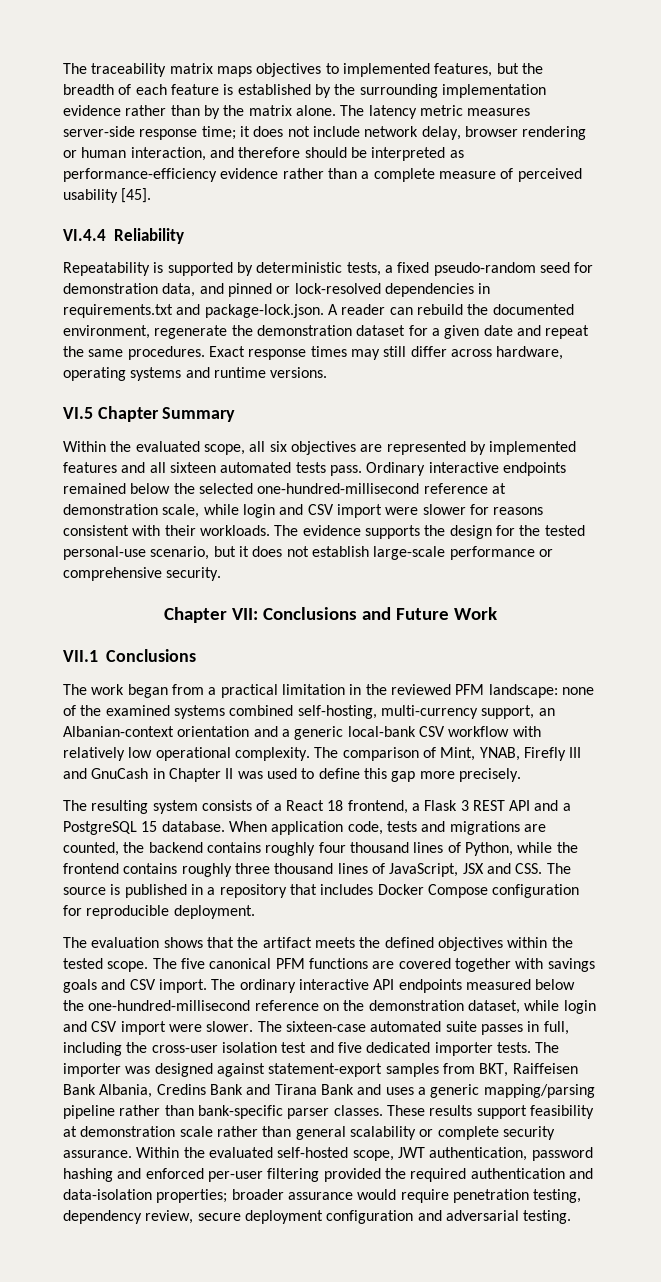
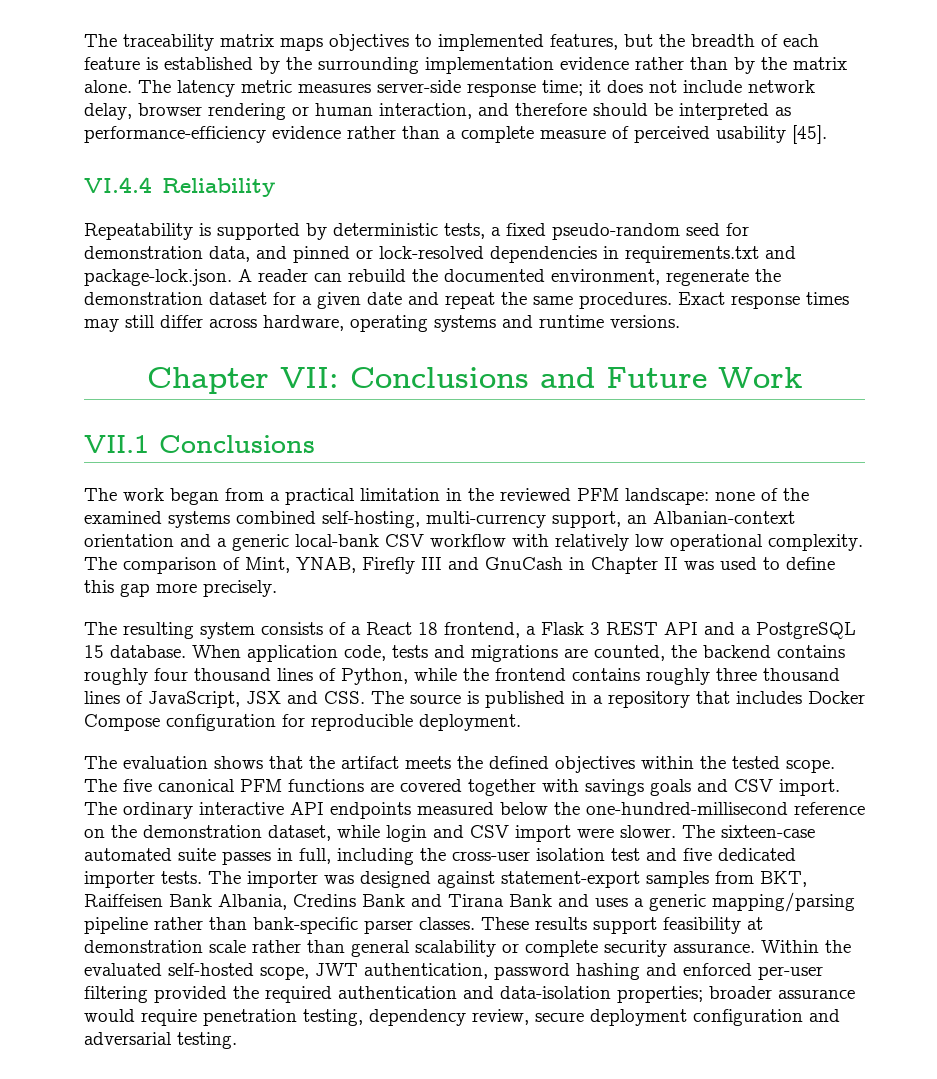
- VI.5 Chapter Summary
- Within the evaluated scope, all six objectives are represented by implemented features and all sixteen automated tests pass. Ordinary interactive endpoints remained below the selected one-hundred-millisecond reference at demonstration scale, while login and CSV import were slower for reasons consistent with their workloads. The evidence supports the design for the tested personal-use scenario, but it does not establish large-scale performance or comprehensive security.

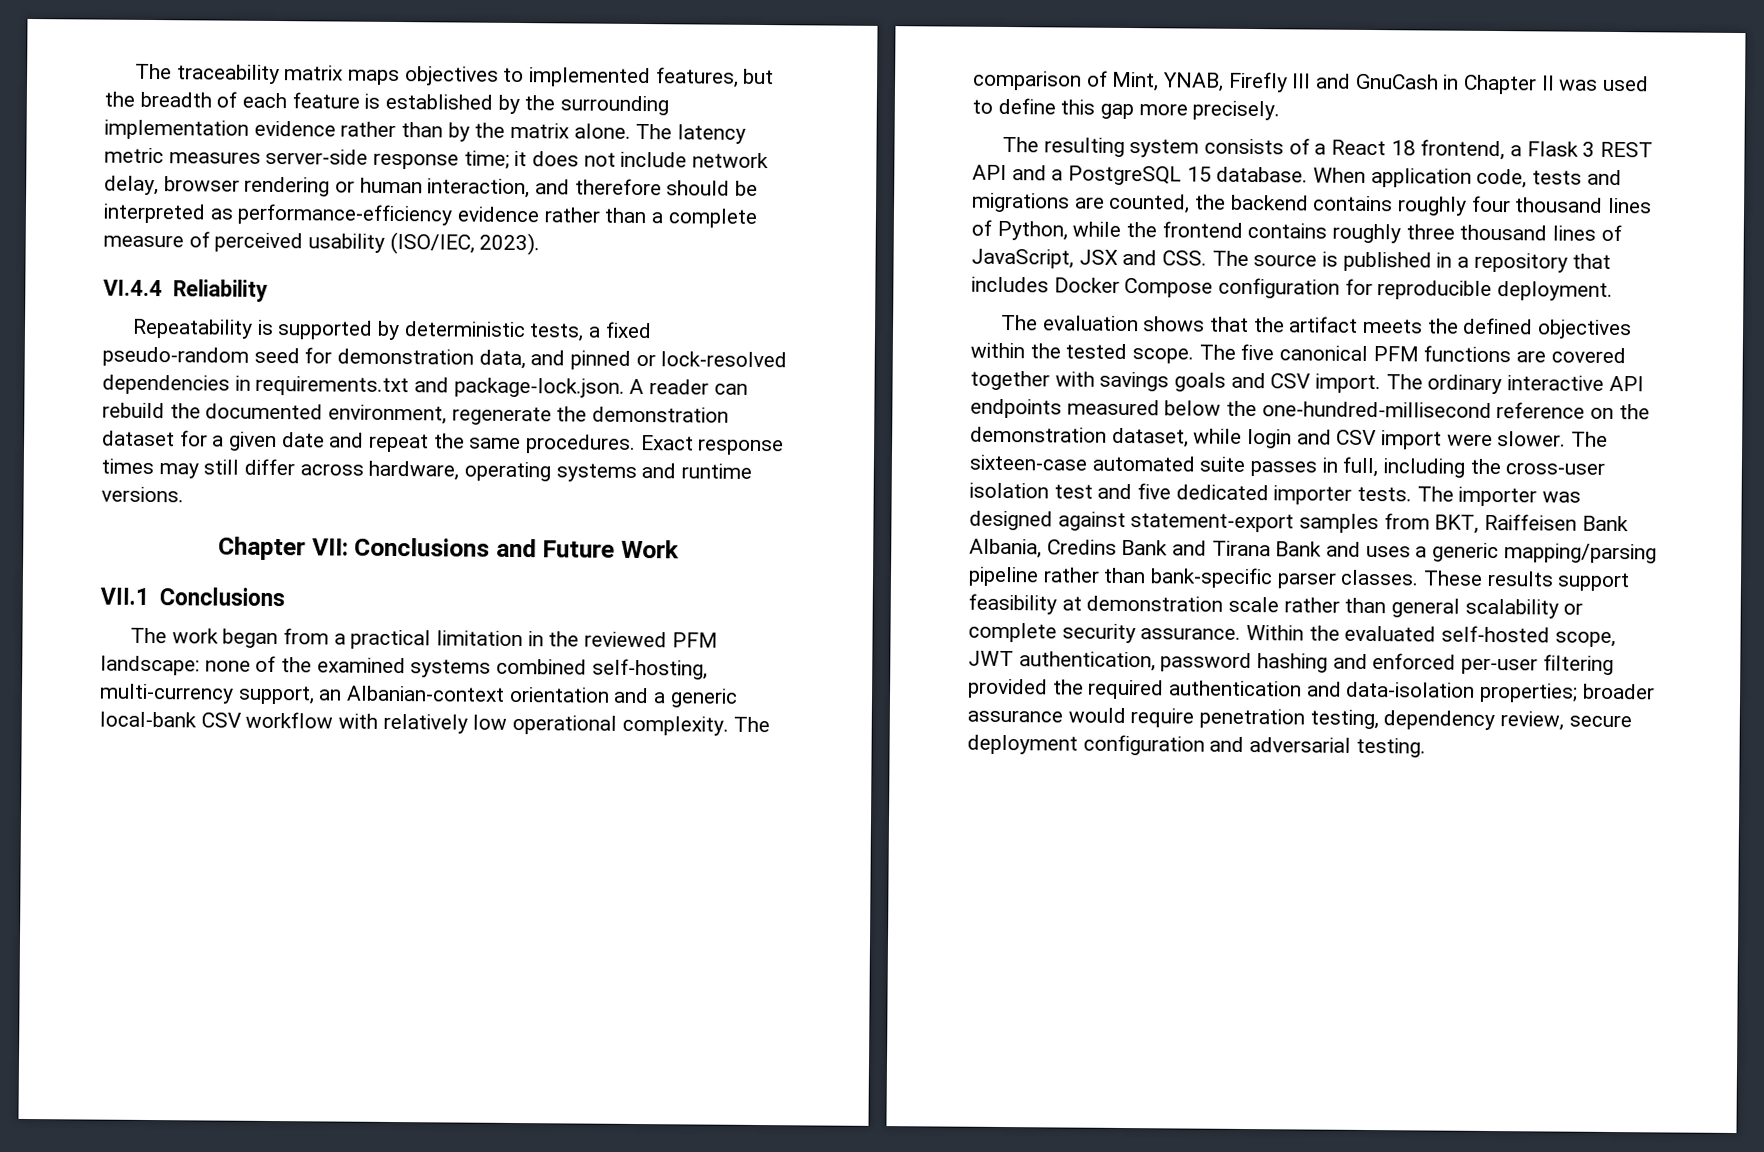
- The latency metric measures server-side response time; it does not include network delay, browser rendering or human interaction, and therefore should be interpreted as performance-efficiency evidence rather than a complete measure of perceived usability [45].
+ The latency metric measures server-side response time; it does not include network delay, browser rendering or human interaction, and therefore should be interpreted as performance-efficiency evidence rather than a complete measure of perceived usability (ISO/IEC, 2023).

